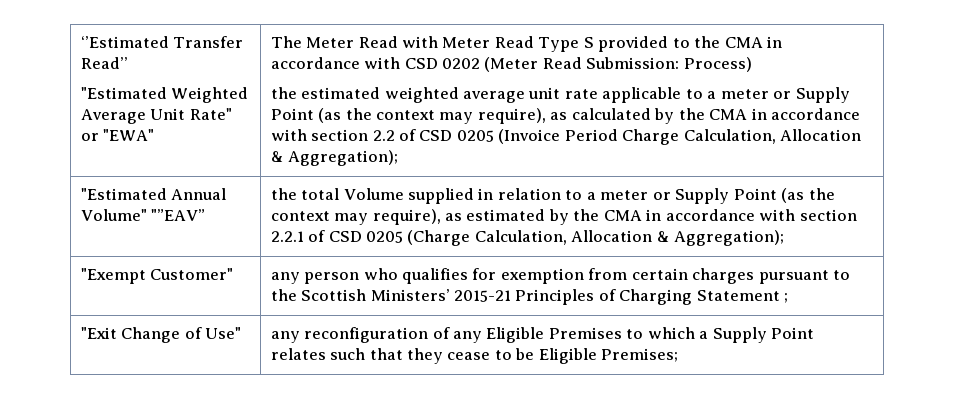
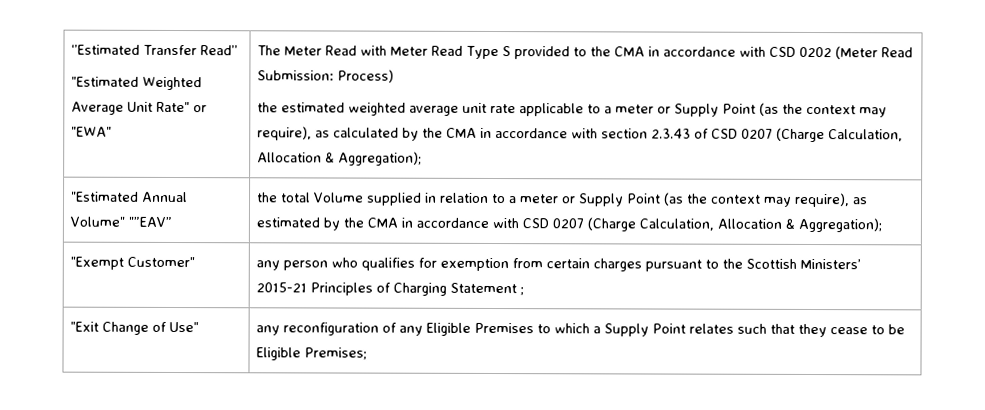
- the estimated weighted average unit rate applicable to a meter or Supply Point (as the context may require), as calculated by the CMA in accordance with section 2.2 of CSD 0205 (Invoice Period Charge Calculation, Allocation & Aggregation);
+ the estimated weighted average unit rate applicable to a meter or Supply Point (as the context may require), as calculated by the CMA in accordance with section 2.3.43 of CSD 0207 (Charge Calculation, Allocation & Aggregation);
- "Estimated Annual Volume" "”EAV” | the total Volume supplied in relation to a meter or Supply Point (as the context may require), as estimated by the CMA in accordance with section 2.2.1 of CSD 0205 (Charge Calculation, Allocation & Aggregation);
+ "Estimated Annual Volume" "”EAV” | the total Volume supplied in relation to a meter or Supply Point (as the context may require), as estimated by the CMA in accordance with CSD 0207 (Charge Calculation, Allocation & Aggregation);

